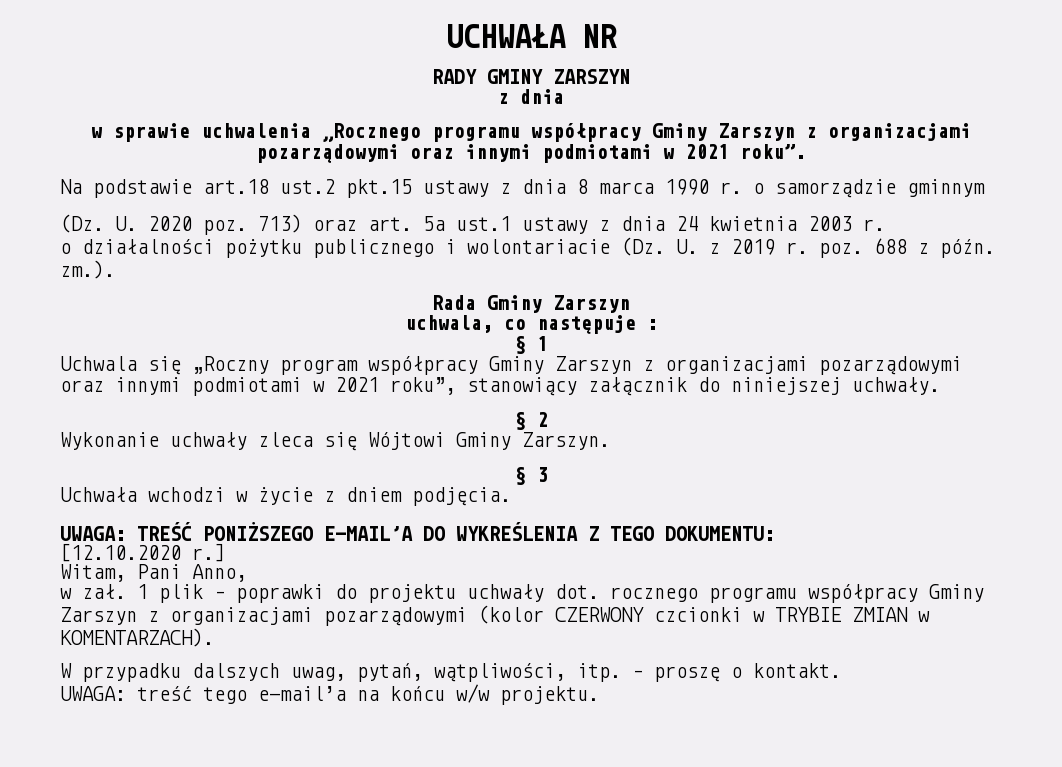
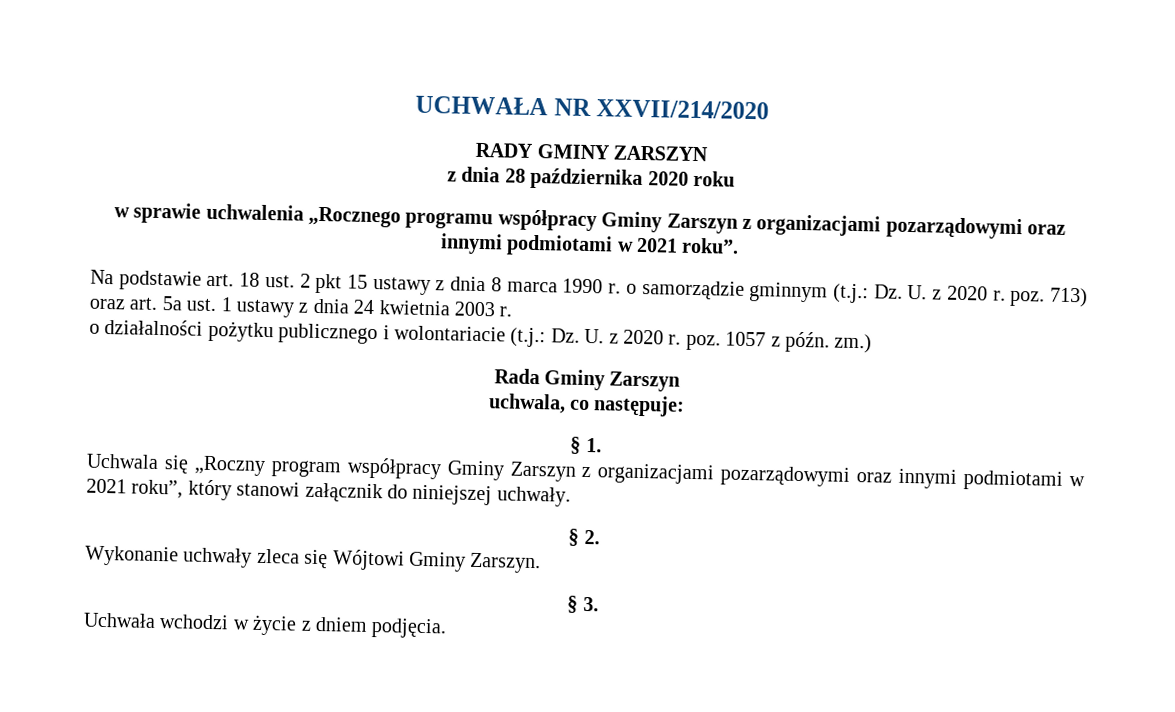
- UCHWAŁA NR
+ UCHWAŁA NR XXVII/214/2020
  RADY GMINY ZARSZYN
- z dnia
+ z dnia 28 października 2020 roku
- Na podstawie art.18 ust.2 pkt.15 ustawy z dnia 8 marca 1990 r. o samorządzie gminnym
- (Dz. U. 2020 poz. 713) oraz art. 5a ust.1 ustawy z dnia 24 kwietnia 2003 r.
+ Na podstawie art. 18 ust. 2 pkt 15 ustawy z dnia 8 marca 1990 r. o samorządzie gminnym (t.j.: Dz. U. z 2020 r. poz. 713) oraz art. 5a ust. 1 ustawy z dnia 24 kwietnia 2003 r.
- o działalności pożytku publicznego i wolontariacie (Dz. U. z 2019 r. poz. 688 z późn. zm.).
+ o działalności pożytku publicznego i wolontariacie (t.j.: Dz. U. z 2020 r. poz. 1057 z późn. zm.)
- uchwala, co następuje :
- § 1
+ uchwala, co następuje:
+ § 1.
- Uchwala się „Roczny program współpracy Gminy Zarszyn z organizacjami pozarządowymi oraz innymi podmiotami w 2021 roku”, stanowiący załącznik do niniejszej uchwały.
+ Uchwala się „Roczny program współpracy Gminy Zarszyn z organizacjami pozarządowymi oraz innymi podmiotami w 2021 roku”, który stanowi załącznik do niniejszej uchwały.
- § 2
+ § 2.
- § 3
+ § 3.
- UWAGA: TREŚĆ PONIŻSZEGO E-MAIL’A DO WYKREŚLENIA Z TEGO DOKUMENTU:
- [12.10.2020 r.]
- Witam, Pani Anno,
- w zał. 1 plik – poprawki do projektu uchwały dot. rocznego programu współpracy Gminy Zarszyn z organizacjami pozarządowymi (kolor CZERWONY czcionki w TRYBIE ZMIAN w KOMENTARZACH).
- W przypadku dalszych uwag, pytań, wątpliwości, itp. – proszę o kontakt.
- UWAGA: treść tego e-mail’a na końcu w/w projektu.

